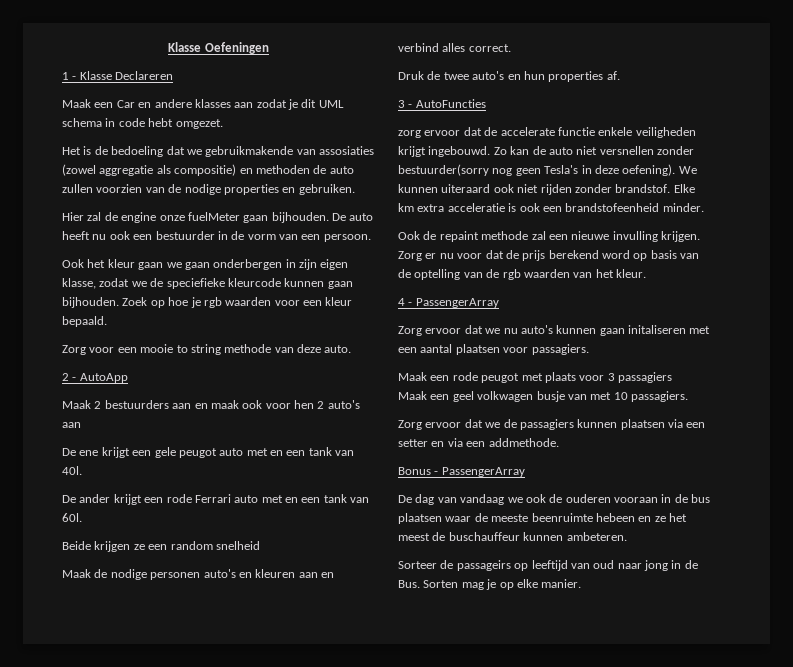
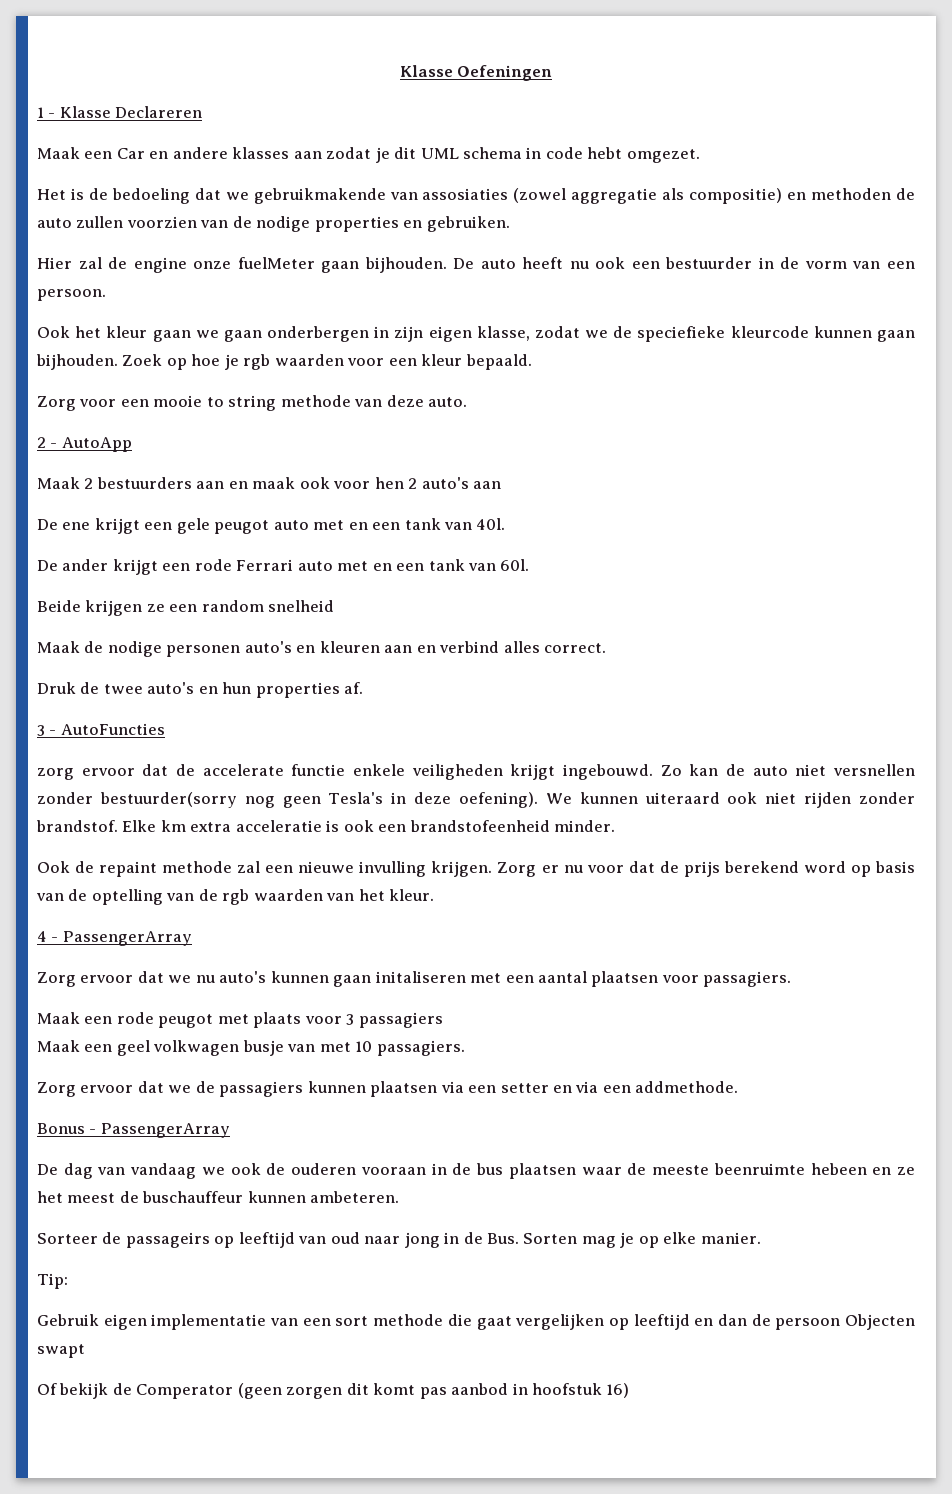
+ Tip:
+ Gebruik eigen implementatie van een sort methode die gaat vergelijken op leeftijd en dan de persoon Objecten swapt
+ Of bekijk de Comperator (geen zorgen dit komt pas aanbod in hoofstuk 16)

